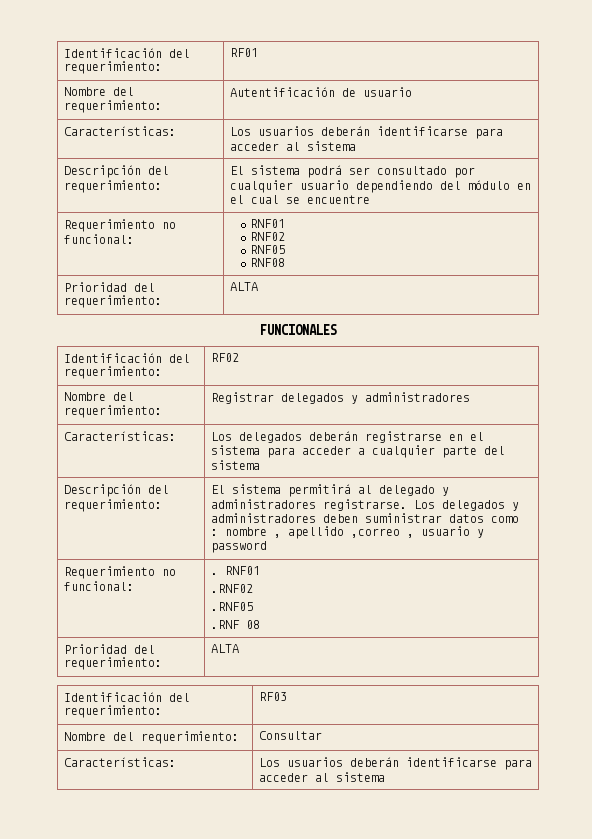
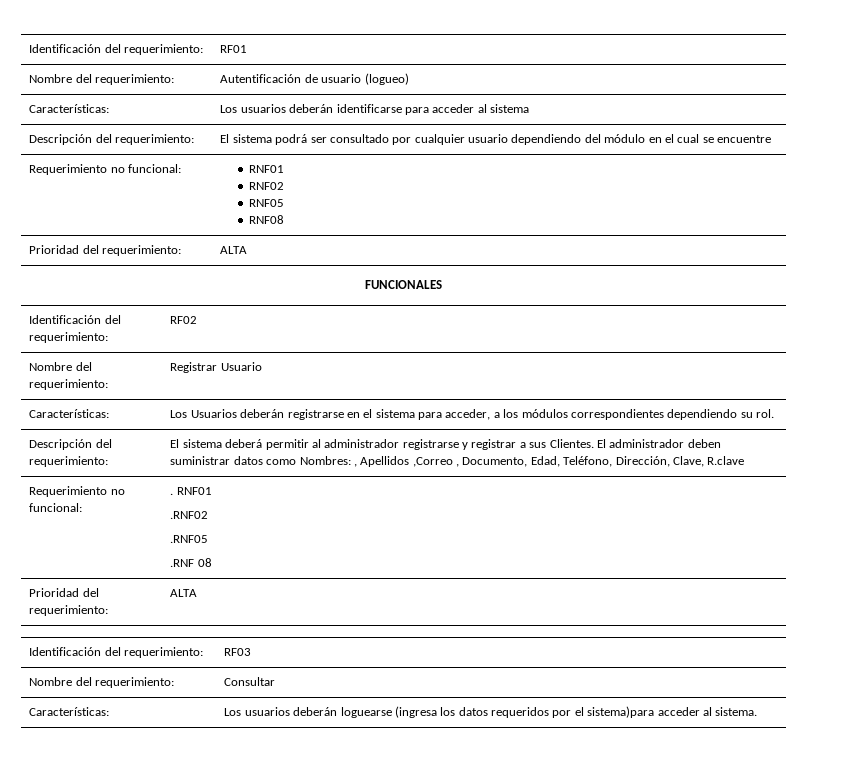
- Nombre del requerimiento: | Autentificación de usuario
+ Nombre del requerimiento: | Autentificación de usuario (logueo)
- Nombre del requerimiento: | Registrar delegados y administradores
- Características: | Los delegados deberán registrarse en el sistema para acceder a cualquier parte del sistema
- Descripción del requerimiento: | El sistema permitirá al delegado y administradores registrarse. Los delegados y administradores deben suministrar datos como : nombre , apellido ,correo , usuario y password
+ Nombre del requerimiento: | Registrar Usuario
+ Características: | Los Usuarios deberán registrarse en el sistema para acceder, a los módulos correspondientes dependiendo su rol.
+ Descripción del requerimiento: | El sistema deberá permitir al administrador registrarse y registrar a sus Clientes. El administrador deben suministrar datos como Nombres: , Apellidos ,Correo , Documento, Edad, Teléfono, Dirección, Clave, R.clave
  Nombre del requerimiento: | Consultar
- Características: | Los usuarios deberán identificarse para acceder al sistema
+ Características: | Los usuarios deberán loguearse (ingresa los datos requeridos por el sistema)para acceder al sistema.

